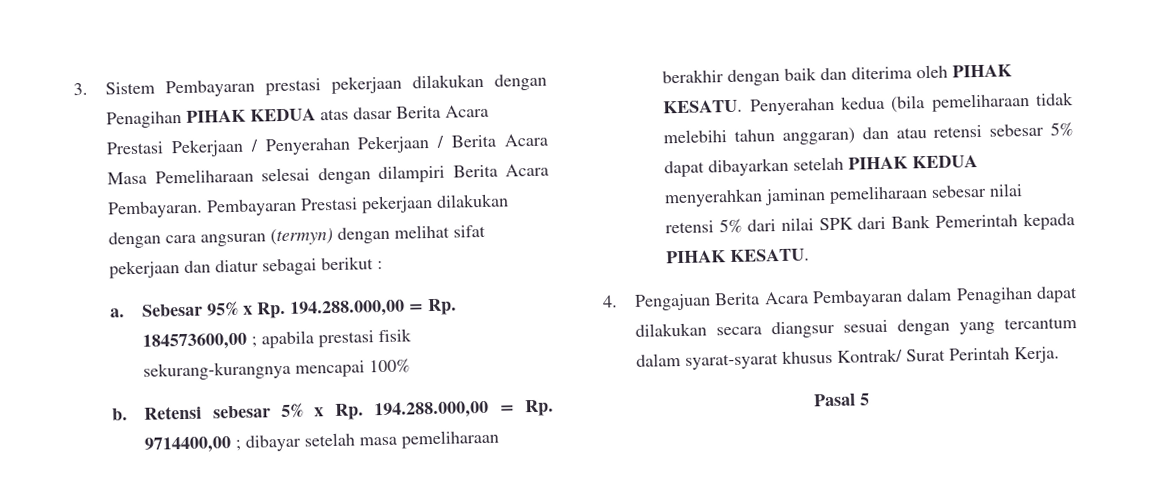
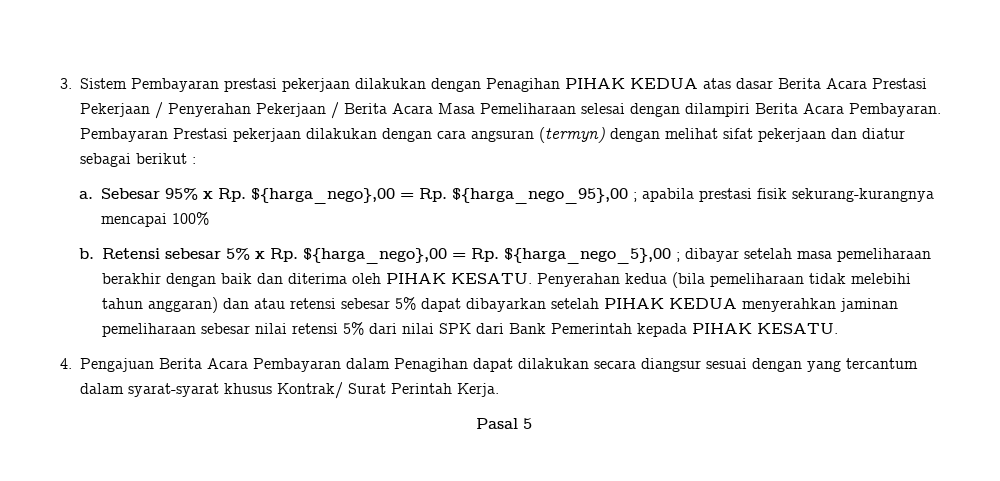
- Sebesar 95% x Rp. 194.288.000,00 = Rp. 184573600,00 ; apabila prestasi fisik sekurang-kurangnya mencapai 100%
+ Sebesar 95% x Rp. ${harga_nego},00 = Rp. ${harga_nego_95},00 ; apabila prestasi fisik sekurang-kurangnya mencapai 100%
- Retensi sebesar 5% x Rp. 194.288.000,00 = Rp. 9714400,00 ; dibayar setelah masa pemeliharaan berakhir dengan baik dan diterima oleh PIHAK KESATU.
+ Retensi sebesar 5% x Rp. ${harga_nego},00 = Rp. ${harga_nego_5},00 ; dibayar setelah masa pemeliharaan berakhir dengan baik dan diterima oleh PIHAK KESATU.

